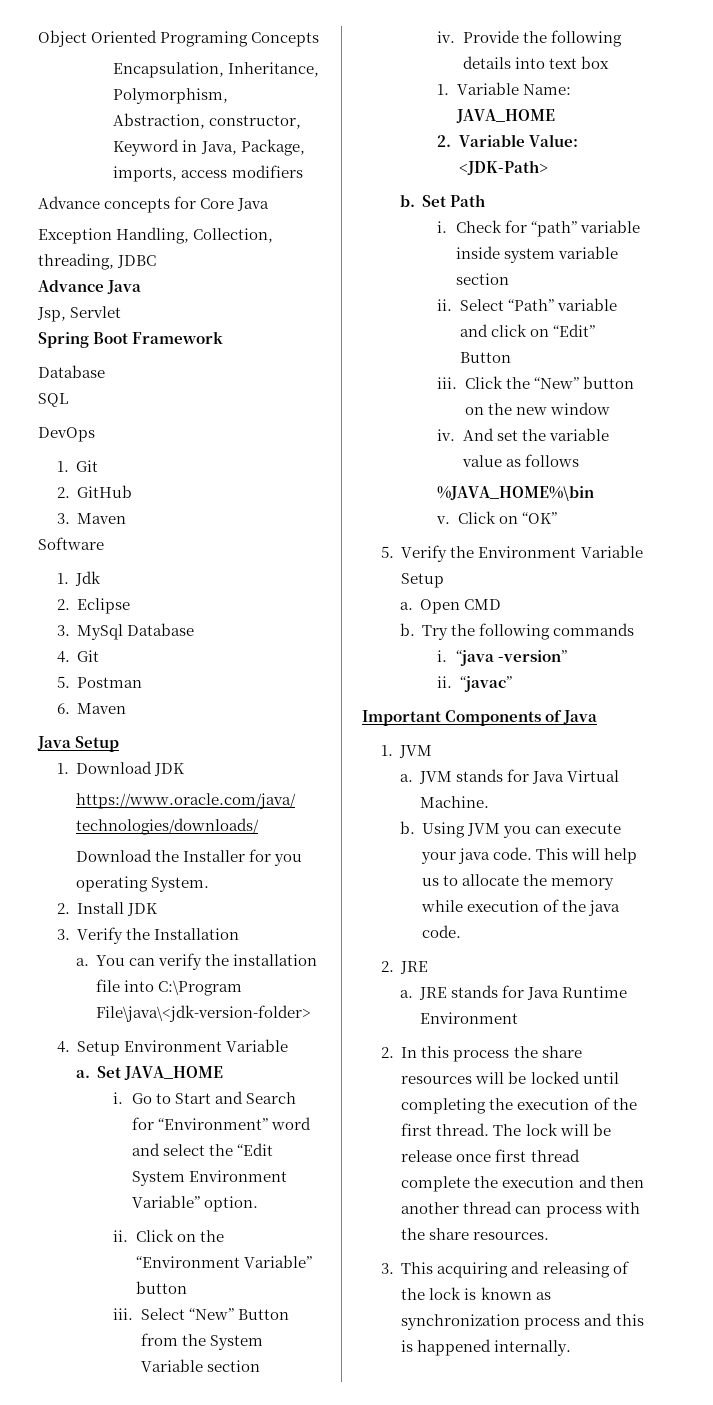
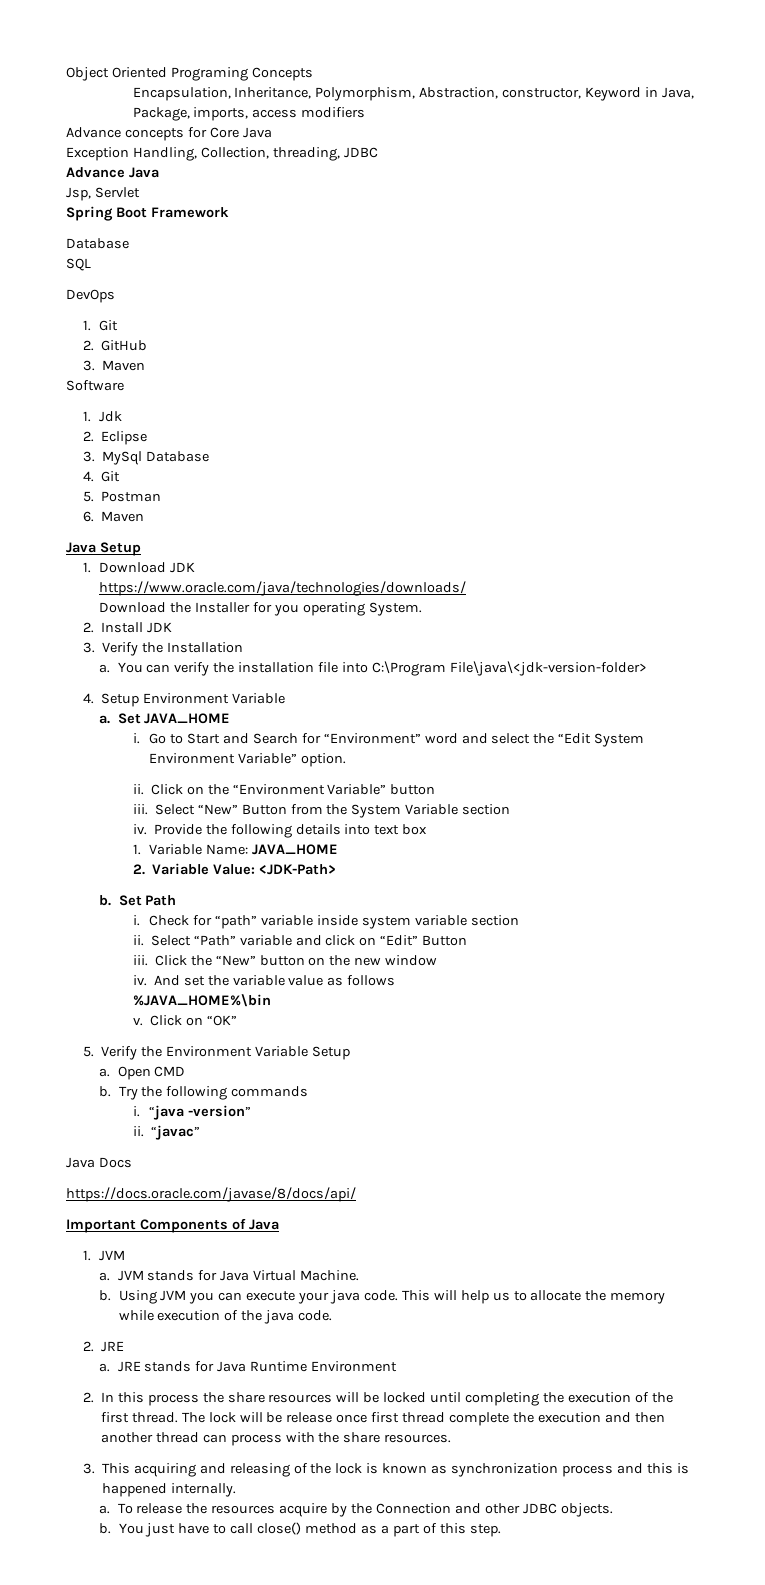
+ Java Docs
+ https://docs.oracle.com/javase/8/docs/api/
+ a. To release the resources acquire by the Connection and other JDBC objects.
+ b. You just have to call close() method as a part of this step.

